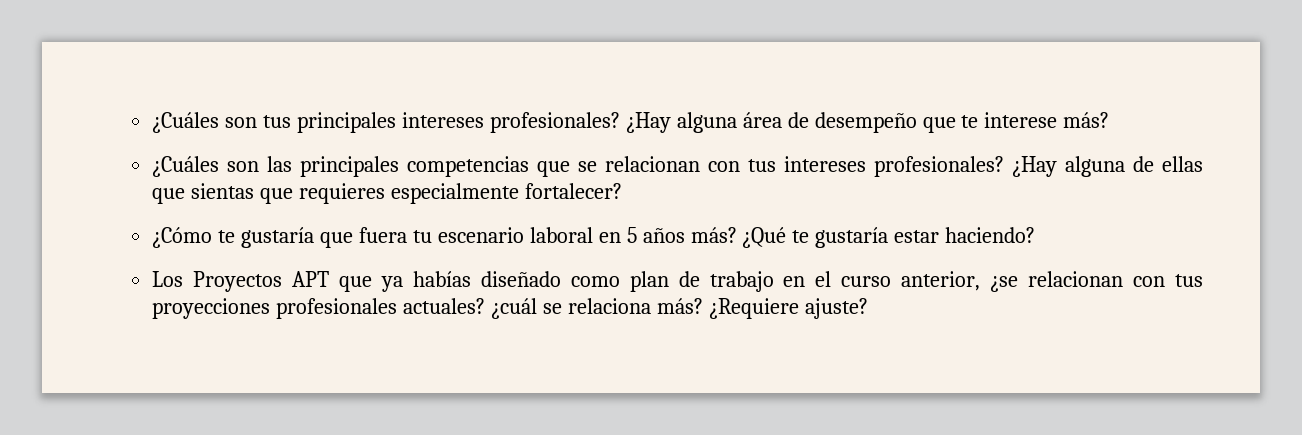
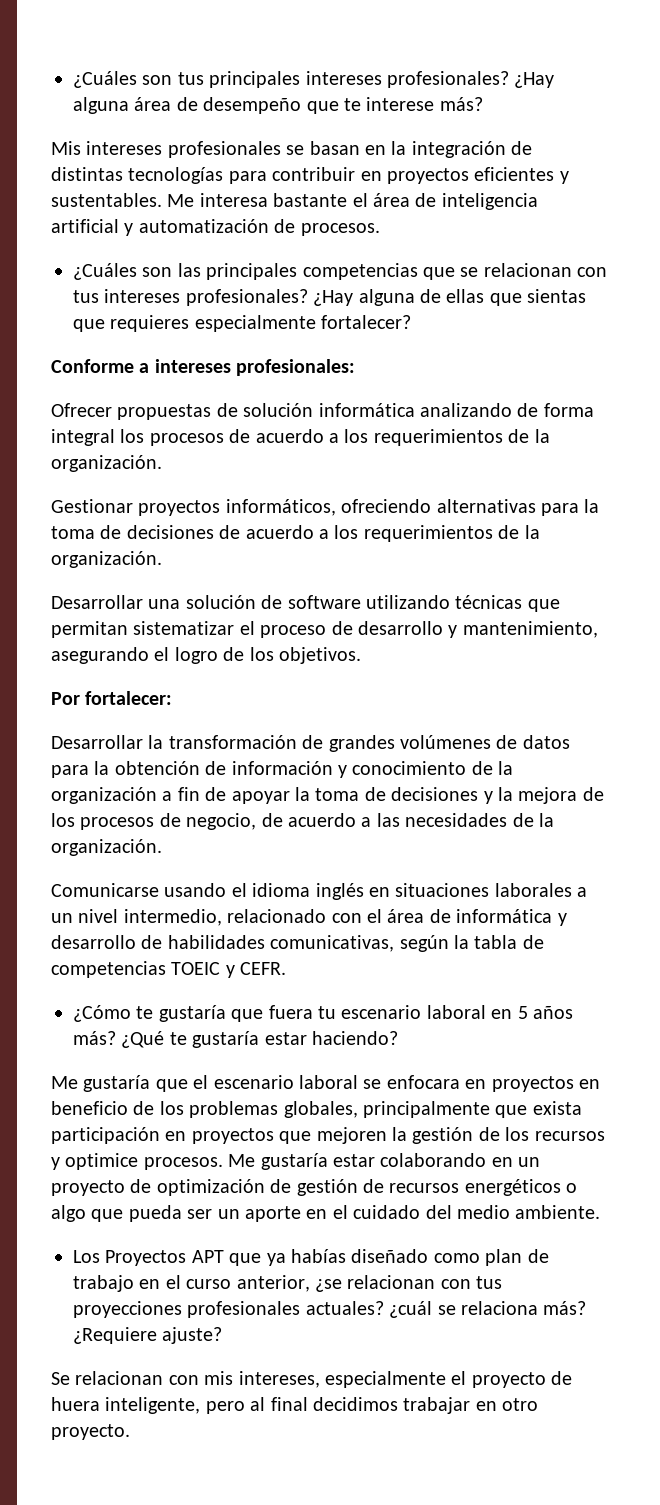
+ Mis intereses profesionales se basan en la integración de distintas tecnologías para contribuir en proyectos eficientes y sustentables. Me interesa bastante el área de inteligencia artificial y automatización de procesos.
+ Conforme a intereses profesionales:
+ Ofrecer propuestas de solución informática analizando de forma integral los procesos de acuerdo a los requerimientos de la organización.
+ Gestionar proyectos informáticos, ofreciendo alternativas para la toma de decisiones de acuerdo a los requerimientos de la organización.
+ Desarrollar una solución de software utilizando técnicas que permitan sistematizar el proceso de desarrollo y mantenimiento, asegurando el logro de los objetivos.
+ Por fortalecer:
+ Desarrollar la transformación de grandes volúmenes de datos para la obtención de información y conocimiento de la organización a fin de apoyar la toma de decisiones y la mejora de los procesos de negocio, de acuerdo a las necesidades de la organización.
+ Comunicarse usando el idioma inglés en situaciones laborales a un nivel intermedio, relacionado con el área de informática y desarrollo de habilidades comunicativas, según la tabla de competencias TOEIC y CEFR.
+ Me gustaría que el escenario laboral se enfocara en proyectos en beneficio de los problemas globales, principalmente que exista participación en proyectos que mejoren la gestión de los recursos y optimice procesos. Me gustaría estar colaborando en un proyecto de optimización de gestión de recursos energéticos o algo que pueda ser un aporte en el cuidado del medio ambiente.
+ Se relacionan con mis intereses, especialmente el proyecto de huera inteligente, pero al final decidimos trabajar en otro proyecto.

